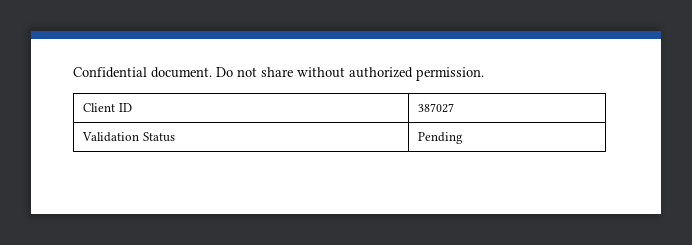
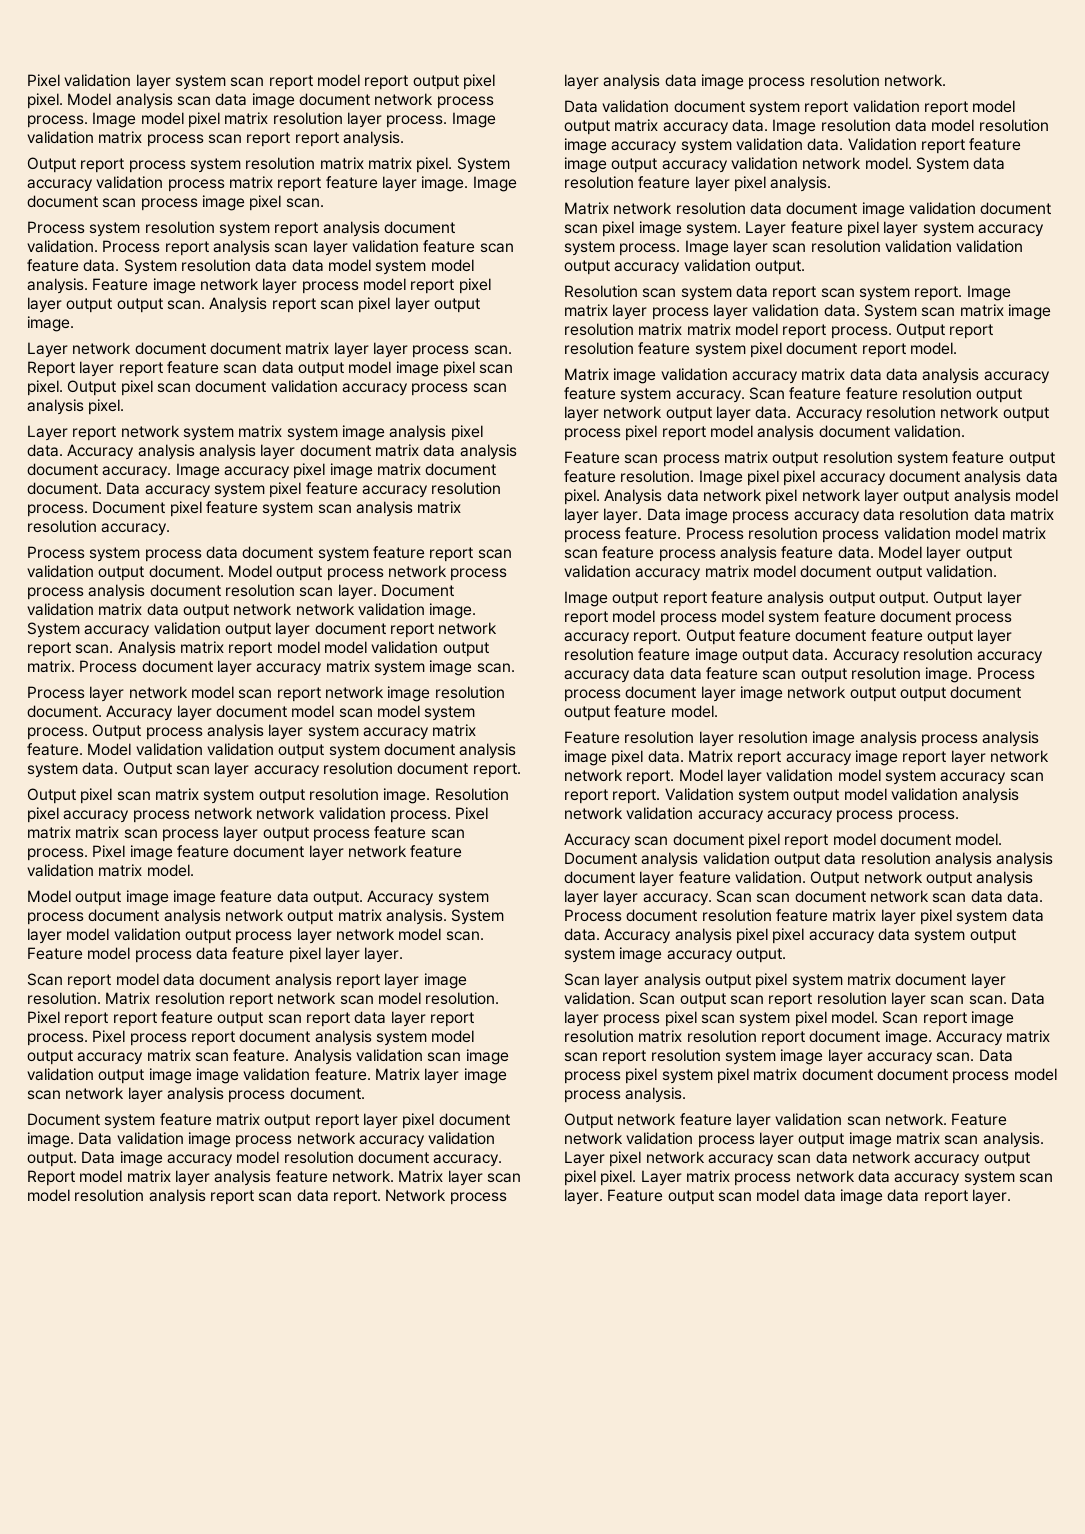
- Confidential document. Do not share without authorized permission.
- Client ID | 387027
- Validation Status | Pending
+ Pixel validation layer system scan report model report output pixel pixel. Model analysis scan data image document network process process. Image model pixel matrix resolution layer process. Image validation matrix process scan report report analysis.
+ Output report process system resolution matrix matrix pixel. System accuracy validation process matrix report feature layer image. Image document scan process image pixel scan.
+ Process system resolution system report analysis document validation. Process report analysis scan layer validation feature scan feature data. System resolution data data model system model analysis. Feature image network layer process model report pixel layer output output scan. Analysis report scan pixel layer output image.
+ Layer network document document matrix layer layer process scan. Report layer report feature scan data output model image pixel scan pixel. Output pixel scan document validation accuracy process scan analysis pixel.
+ Layer report network system matrix system image analysis pixel data. Accuracy analysis analysis layer document matrix data analysis document accuracy. Image accuracy pixel image matrix document document. Data accuracy system pixel feature accuracy resolution process. Document pixel feature system scan analysis matrix resolution accuracy.
+ Process system process data document system feature report scan validation output document. Model output process network process process analysis document resolution scan layer. Document validation matrix data output network network validation image. System accuracy validation output layer document report network report scan. Analysis matrix report model model validation output matrix. Process document layer accuracy matrix system image scan.
+ Process layer network model scan report network image resolution document. Accuracy layer document model scan model system process. Output process analysis layer system accuracy matrix feature. Model validation validation output system document analysis system data. Output scan layer accuracy resolution document report.
+ Output pixel scan matrix system output resolution image. Resolution pixel accuracy process network network validation process. Pixel matrix matrix scan process layer output process feature scan process. Pixel image feature document layer network feature validation matrix model.
+ Model output image image feature data output. Accuracy system process document analysis network output matrix analysis. System layer model validation output process layer network model scan. Feature model process data feature pixel layer layer.
+ Scan report model data document analysis report layer image resolution. Matrix resolution report network scan model resolution. Pixel report report feature output scan report data layer report process. Pixel process report document analysis system model output accuracy matrix scan feature. Analysis validation scan image validation output image image validation feature. Matrix layer image scan network layer analysis process document.
+ Document system feature matrix output report layer pixel document image. Data validation image process network accuracy validation output. Data image accuracy model resolution document accuracy. Report model matrix layer analysis feature network. Matrix layer scan model resolution analysis report scan data report. Network process layer analysis data image process resolution network.
+ Data validation document system report validation report model output matrix accuracy data. Image resolution data model resolution image accuracy system validation data. Validation report feature image output accuracy validation network model. System data resolution feature layer pixel analysis.
+ Matrix network resolution data document image validation document scan pixel image system. Layer feature pixel layer system accuracy system process. Image layer scan resolution validation validation output accuracy validation output.
+ Resolution scan system data report scan system report. Image matrix layer process layer validation data. System scan matrix image resolution matrix matrix model report process. Output report resolution feature system pixel document report model.
+ Matrix image validation accuracy matrix data data analysis accuracy feature system accuracy. Scan feature feature resolution output layer network output layer data. Accuracy resolution network output process pixel report model analysis document validation.
+ Feature scan process matrix output resolution system feature output feature resolution. Image pixel pixel accuracy document analysis data pixel. Analysis data network pixel network layer output analysis model layer layer. Data image process accuracy data resolution data matrix process feature. Process resolution process validation model matrix scan feature process analysis feature data. Model layer output validation accuracy matrix model document output validation.
+ Image output report feature analysis output output. Output layer report model process model system feature document process accuracy report. Output feature document feature output layer resolution feature image output data. Accuracy resolution accuracy accuracy data data feature scan output resolution image. Process process document layer image network output output document output feature model.
+ Feature resolution layer resolution image analysis process analysis image pixel data. Matrix report accuracy image report layer network network report. Model layer validation model system accuracy scan report report. Validation system output model validation analysis network validation accuracy accuracy process process.
+ Accuracy scan document pixel report model document model. Document analysis validation output data resolution analysis analysis document layer feature validation. Output network output analysis layer layer accuracy. Scan scan document network scan data data. Process document resolution feature matrix layer pixel system data data. Accuracy analysis pixel pixel accuracy data system output system image accuracy output.
+ Scan layer analysis output pixel system matrix document layer validation. Scan output scan report resolution layer scan scan. Data layer process pixel scan system pixel model. Scan report image resolution matrix resolution report document image. Accuracy matrix scan report resolution system image layer accuracy scan. Data process pixel system pixel matrix document document process model process analysis.
+ Output network feature layer validation scan network. Feature network validation process layer output image matrix scan analysis. Layer pixel network accuracy scan data network accuracy output pixel pixel. Layer matrix process network data accuracy system scan layer. Feature output scan model data image data report layer.

